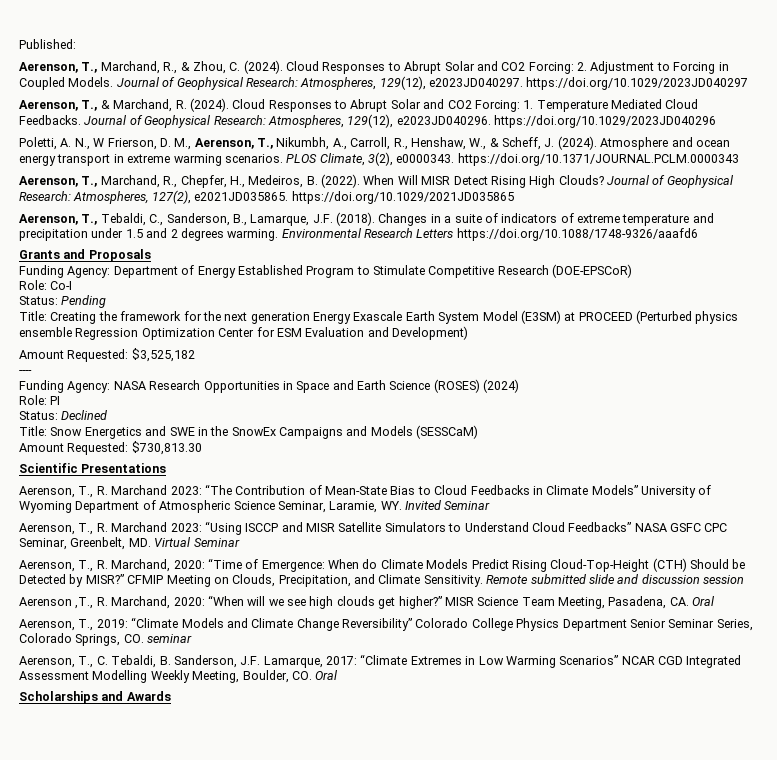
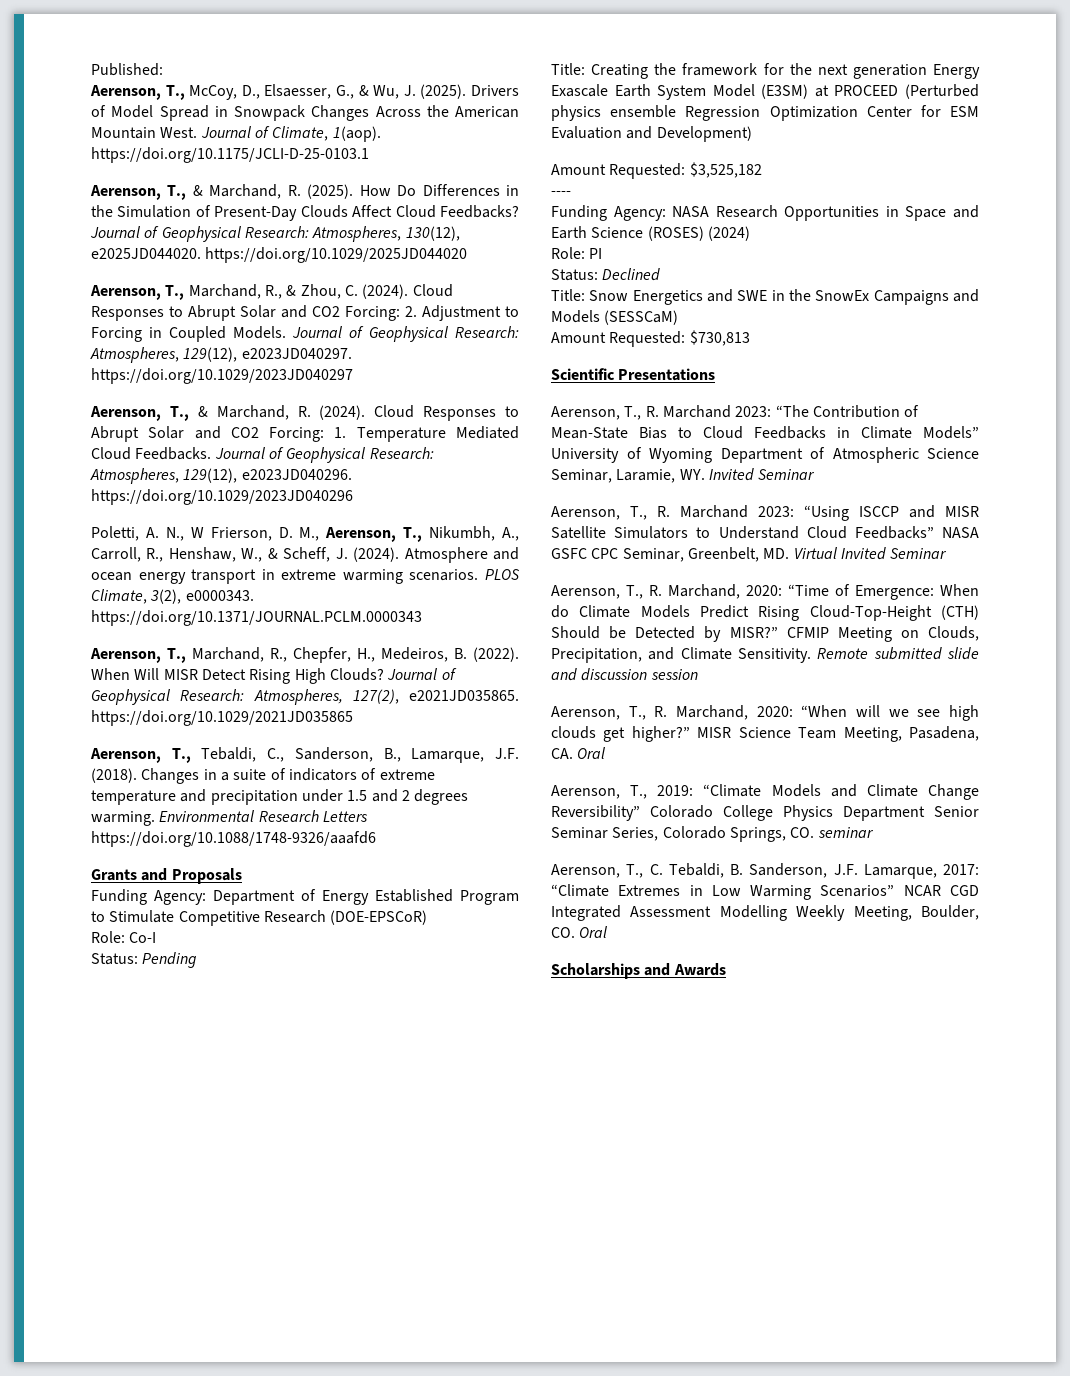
+ Aerenson, T., McCoy, D., Elsaesser, G., & Wu, J. (2025). Drivers of Model Spread in Snowpack Changes Across the American Mountain West. Journal of Climate, 1(aop). https://doi.org/10.1175/JCLI-D-25-0103.1
+ Aerenson, T., & Marchand, R. (2025). How Do Differences in the Simulation of Present-Day Clouds Affect Cloud Feedbacks? Journal of Geophysical Research: Atmospheres, 130(12), e2025JD044020. https://doi.org/10.1029/2025JD044020
- Amount Requested: $730,813.30
+ Amount Requested: $730,813
- Aerenson, T., R. Marchand 2023: “Using ISCCP and MISR Satellite Simulators to Understand Cloud Feedbacks” NASA GSFC CPC Seminar, Greenbelt, MD. Virtual Seminar
+ Aerenson, T., R. Marchand 2023: “Using ISCCP and MISR Satellite Simulators to Understand Cloud Feedbacks” NASA GSFC CPC Seminar, Greenbelt, MD. Virtual Invited Seminar
- Aerenson ,T., R. Marchand, 2020: “When will we see high clouds get higher?”
+ Aerenson, T., R. Marchand, 2020: “When will we see high clouds get higher?”

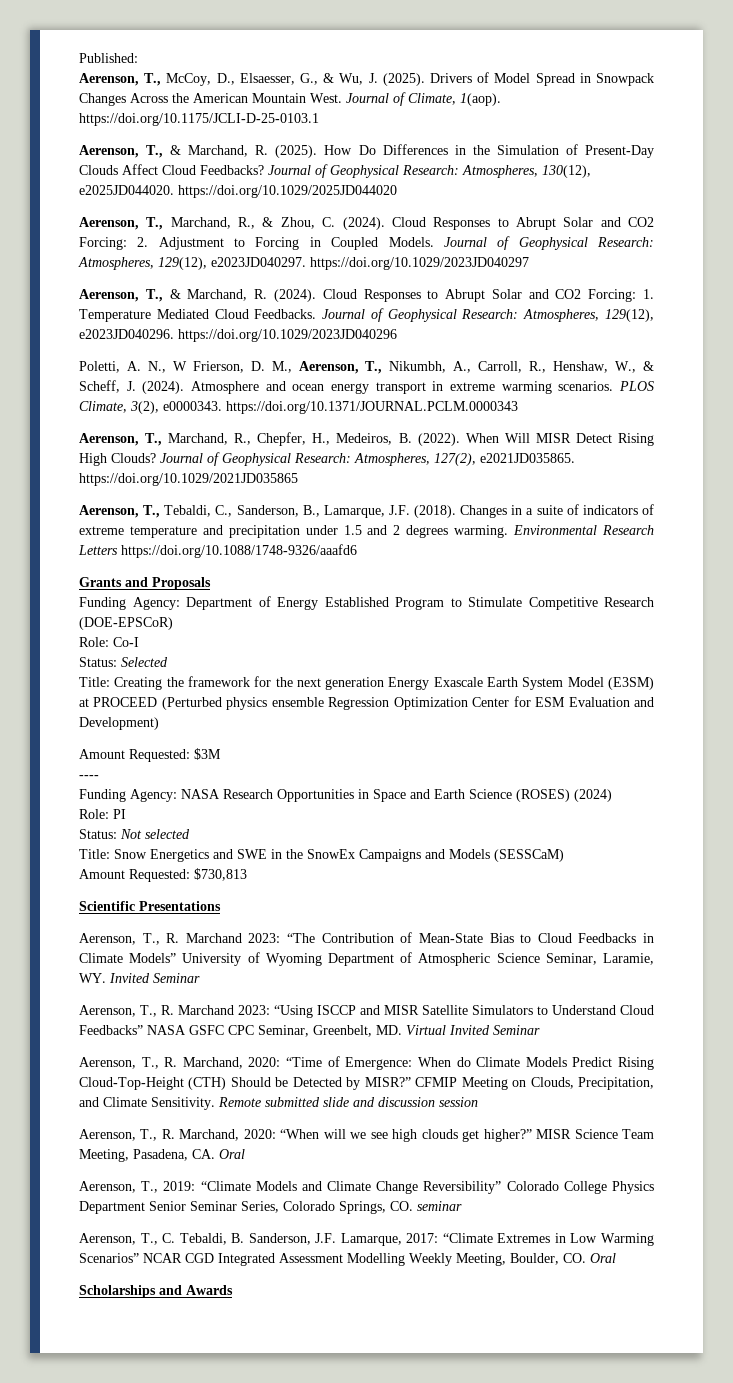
- Status: Pending
+ Status: Selected
- Amount Requested: $3,525,182
+ Amount Requested: $3M
- Status: Declined
+ Status: Not selected

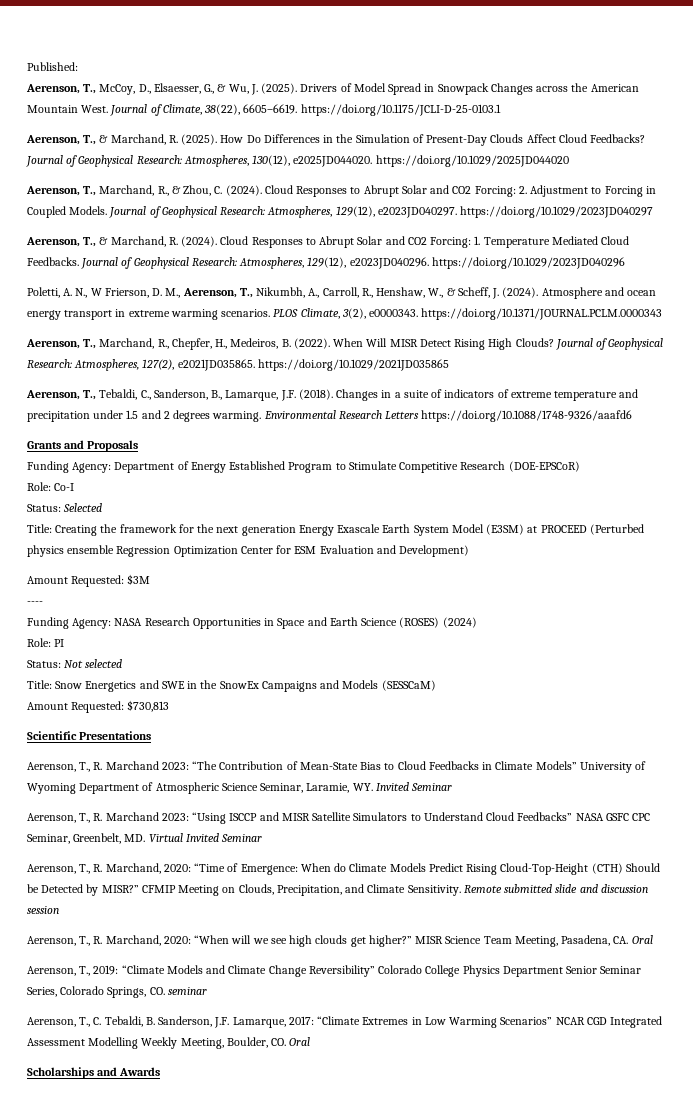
- Drivers of Model Spread in Snowpack Changes Across the American Mountain West.
+ Drivers of Model Spread in Snowpack Changes across the American Mountain West.
- Journal of Climate, 1(aop). https://doi.org/10.1175/JCLI-D-25-0103.1
+ Journal of Climate, 38(22), 6605–6619. https://doi.org/10.1175/JCLI-D-25-0103.1

